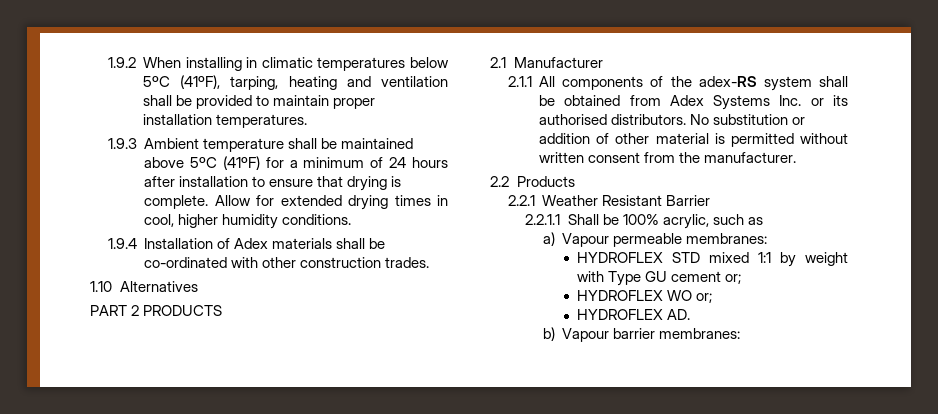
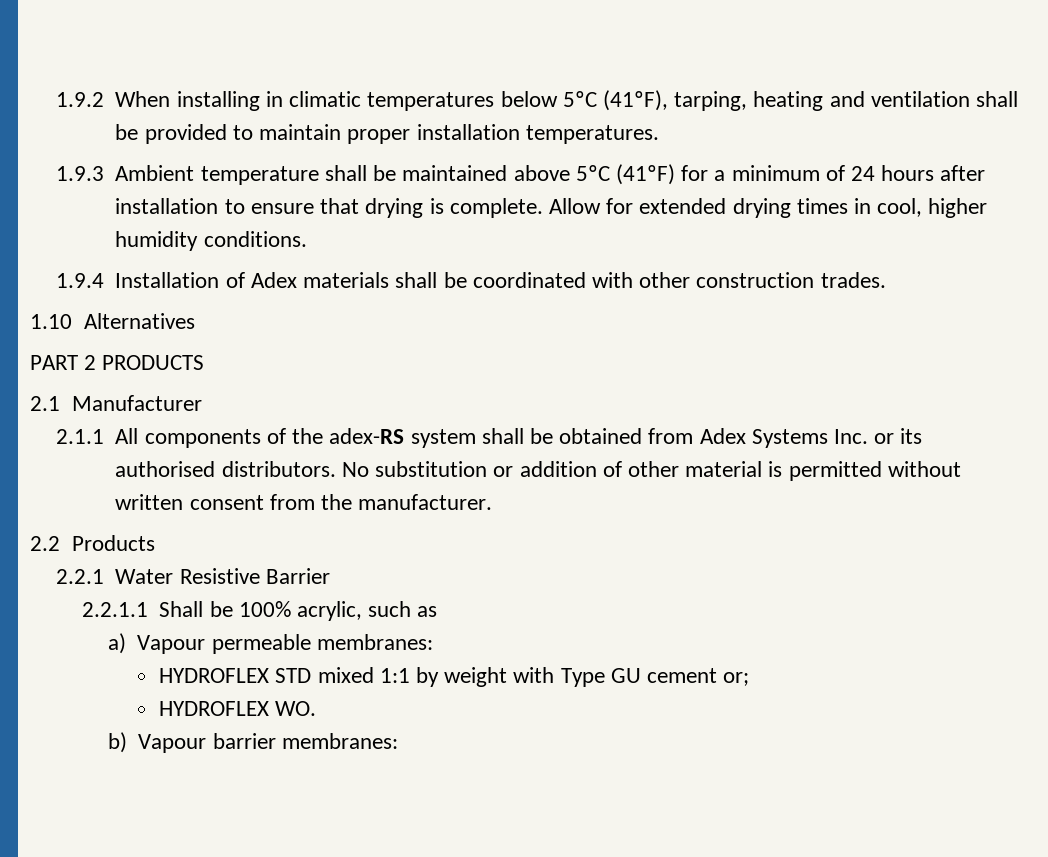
- 1.9.4 Installation of Adex materials shall be co-ordinated with other construction trades.
+ 1.9.4 Installation of Adex materials shall be coordinated with other construction trades.
- 2.2.1 Weather Resistant Barrier
+ 2.2.1 Water Resistive Barrier
- HYDROFLEX WO or;
- HYDROFLEX AD.
+ HYDROFLEX WO.

